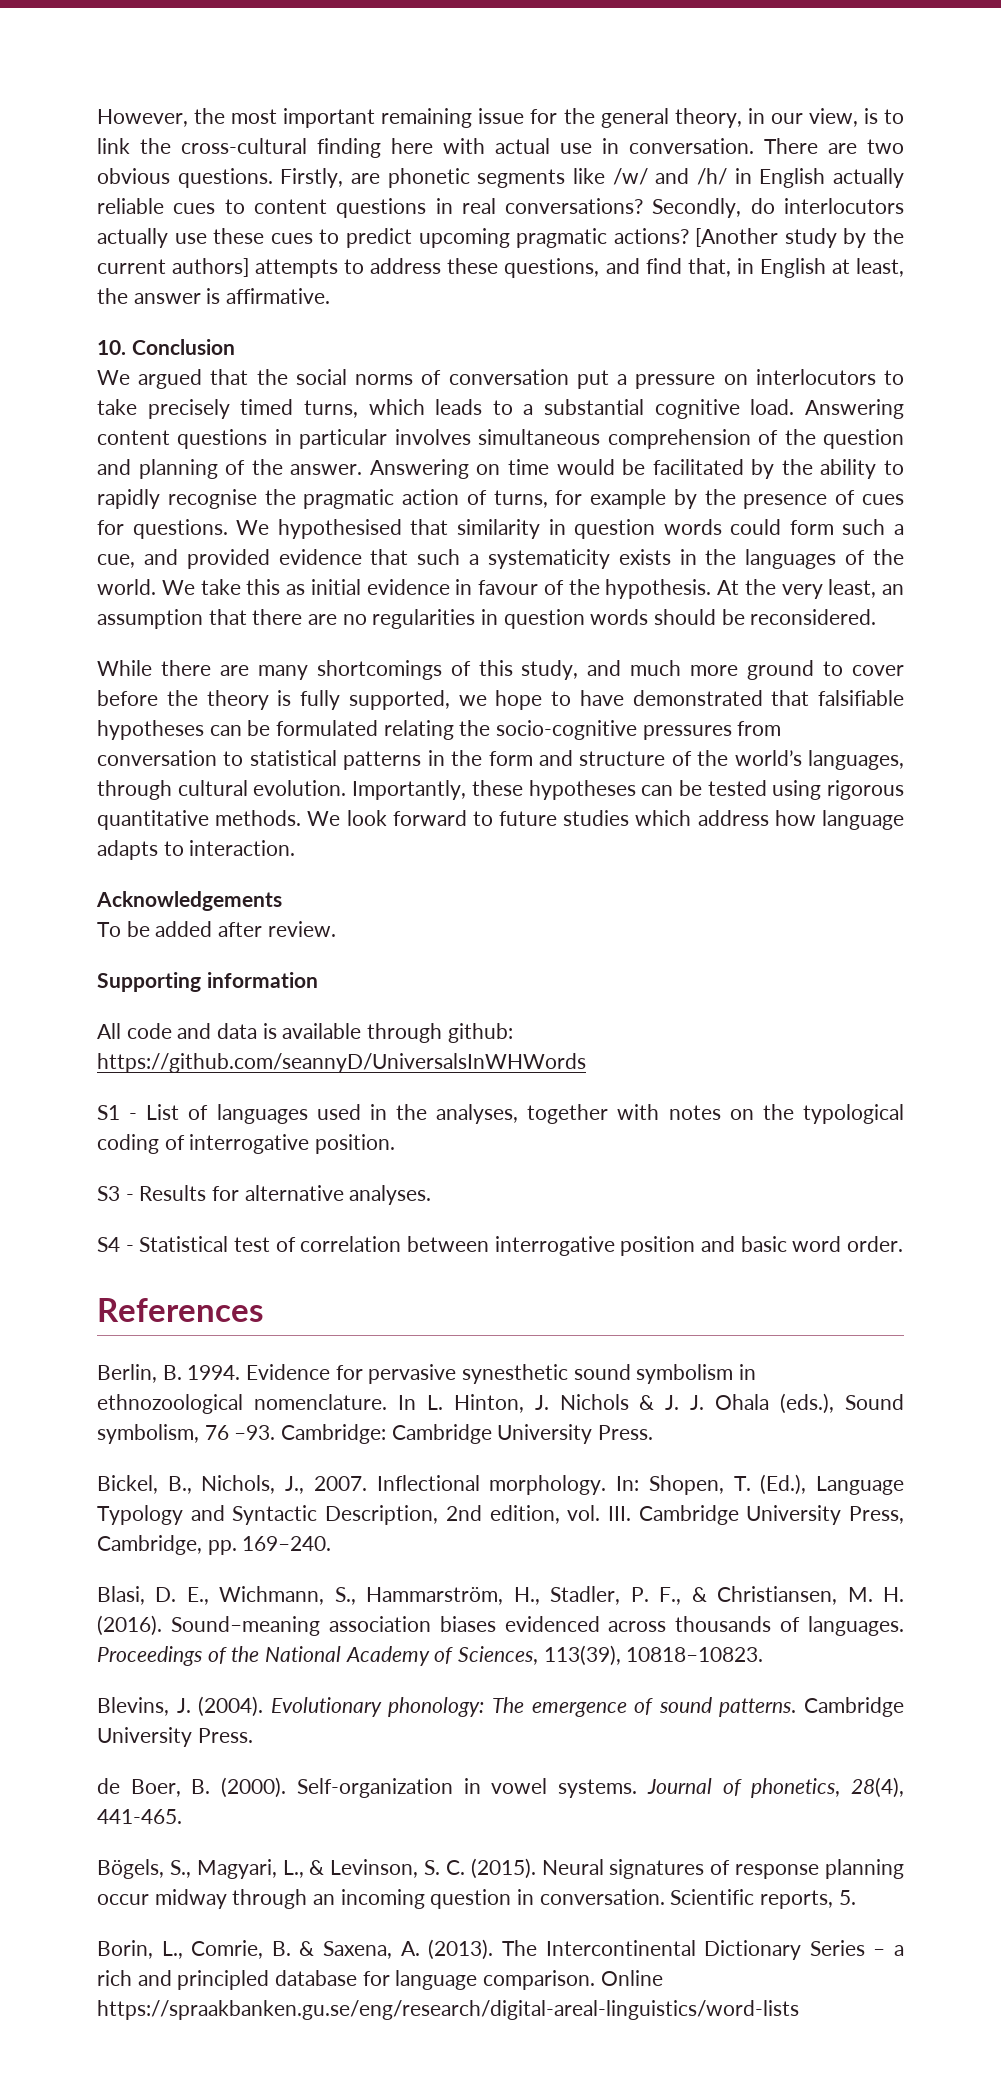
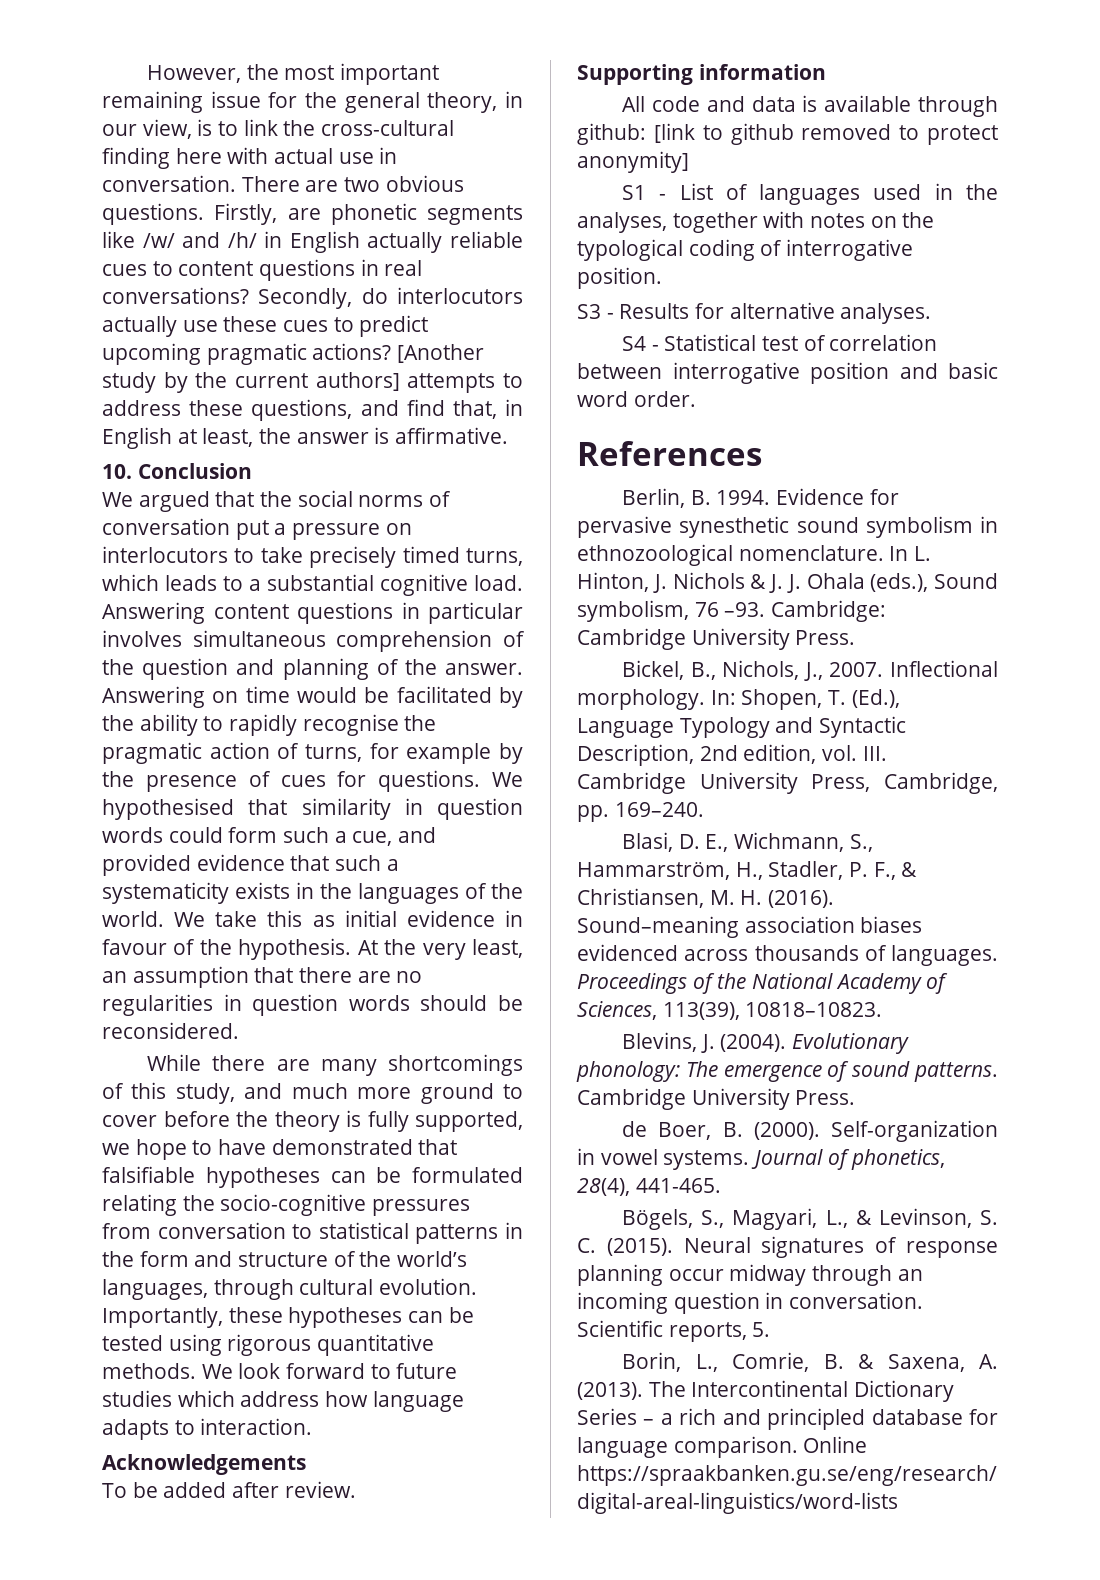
- All code and data is available through github: https://github.com/seannyD/UniversalsInWHWords
+ All code and data is available through github: [link to github removed to protect anonymity]

